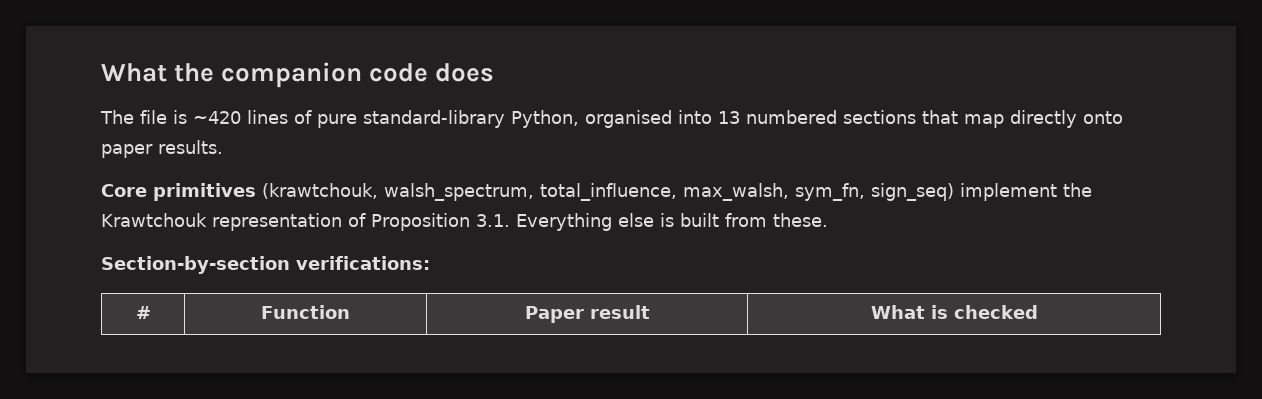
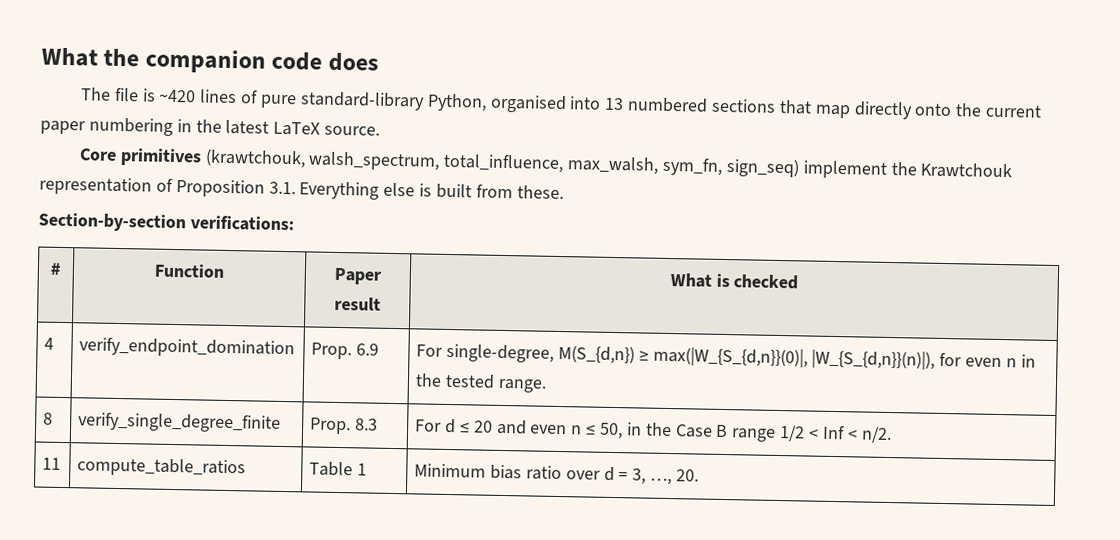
- The file is ~420 lines of pure standard-library Python, organised into 13 numbered sections that map directly onto paper results.
+ The file is ~420 lines of pure standard-library Python, organised into 13 numbered sections that map directly onto the current paper numbering in the latest LaTeX source.
+ 4 | verify_endpoint_domination | Prop. 6.9 | For single-degree, M(S_{d,n}) ≥ max(|W_{S_{d,n}}(0)|, |W_{S_{d,n}}(n)|), for even n in the tested range.
+ 8 | verify_single_degree_finite | Prop. 8.3 | For d ≤ 20 and even n ≤ 50, in the Case B range 1/2 < Inf < n/2.
+ 11 | compute_table_ratios | Table 1 | Minimum bias ratio over d = 3, …, 20.

